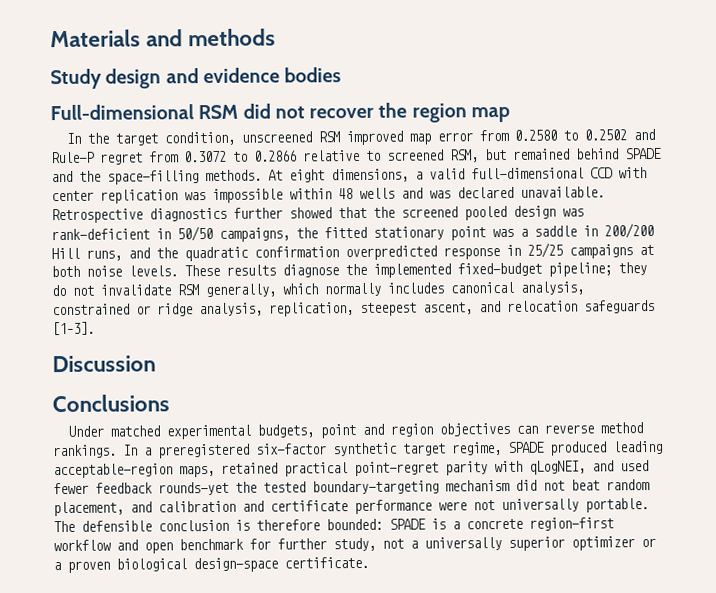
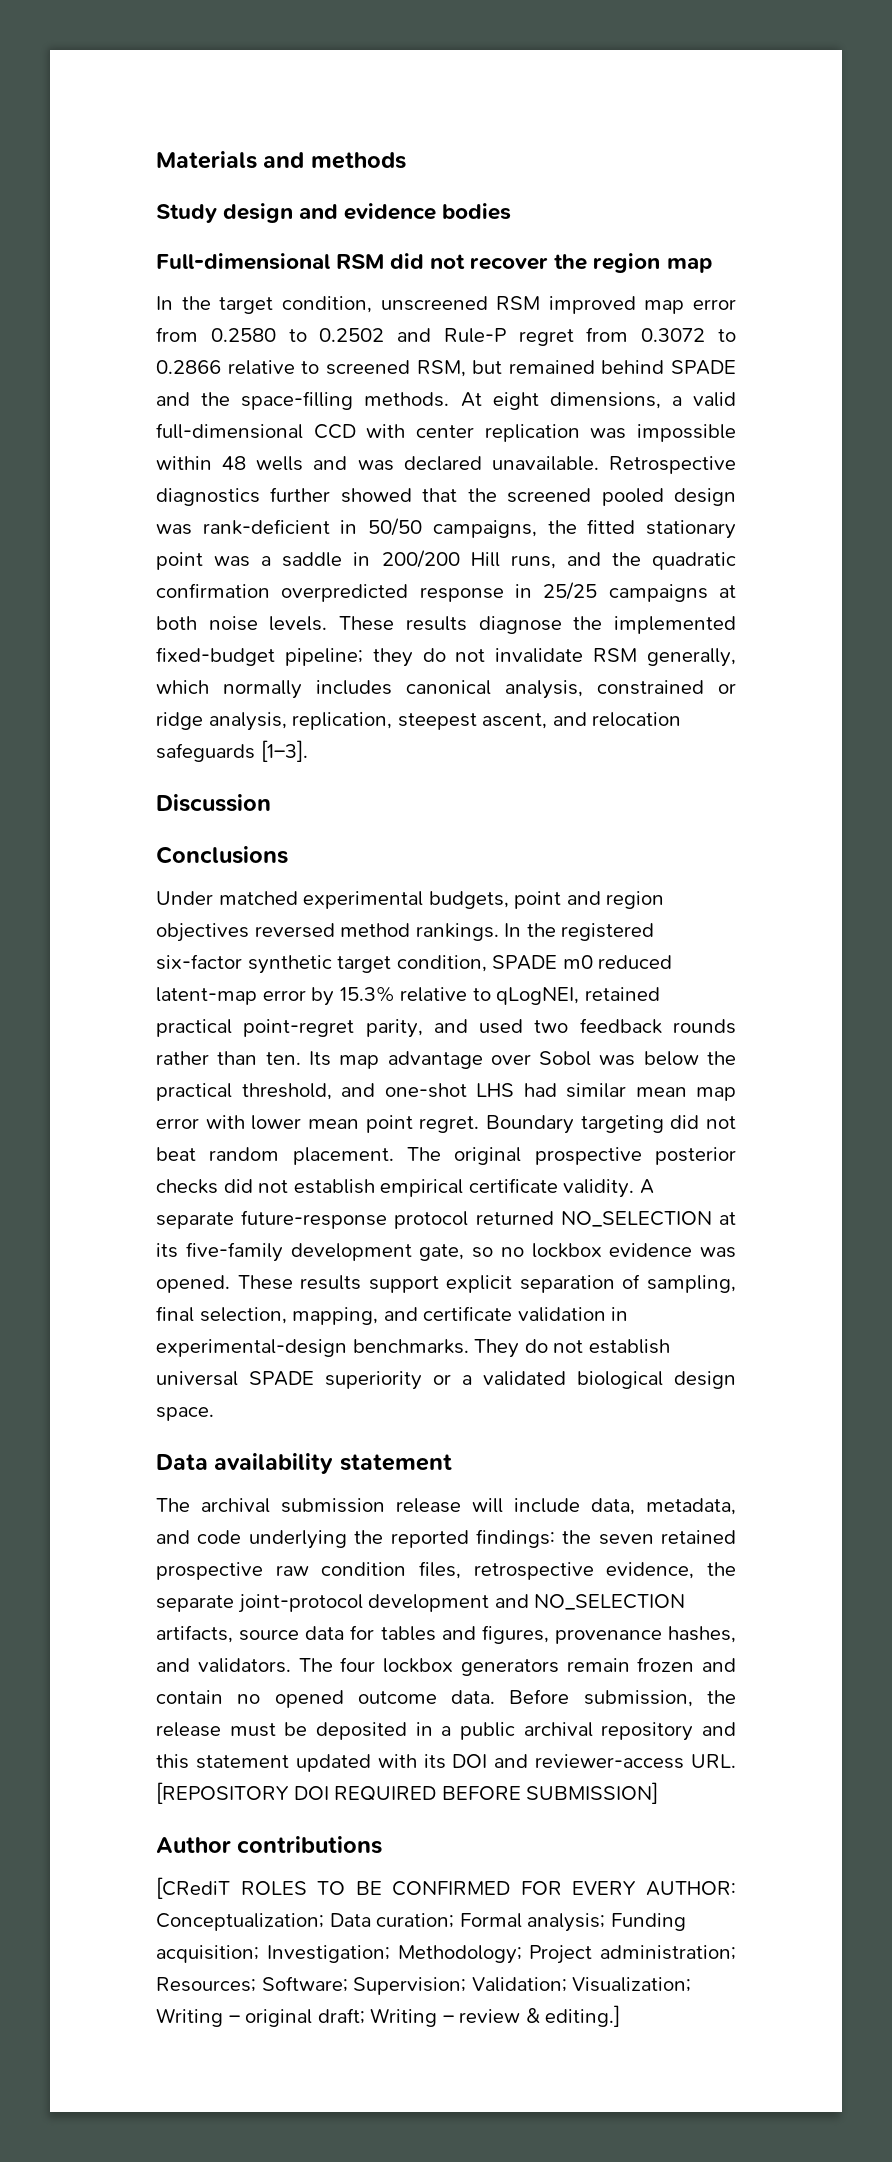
- Under matched experimental budgets, point and region objectives can reverse method rankings.
+ Under matched experimental budgets, point and region objectives reversed method rankings.
- In a preregistered six-factor synthetic target regime, SPADE produced leading acceptable-region maps, retained practical point-regret parity with qLogNEI, and used fewer feedback rounds—yet the tested boundary-targeting mechanism did not beat random placement, and calibration and certificate performance were not universally portable. The defensible conclusion is therefore bounded: SPADE is a concrete region-first workflow and open benchmark for further study, not a universally superior optimizer or a proven biological design-space certificate.
+ In the registered six-factor synthetic target condition, SPADE m0 reduced latent-map error by 15.3% relative to qLogNEI, retained practical point-regret parity, and used two feedback rounds rather than ten. Its map advantage over Sobol was below the practical threshold, and one-shot LHS had similar mean map error with lower mean point regret. Boundary targeting did not beat random placement. The original prospective posterior checks did not establish empirical certificate validity. A separate future-response protocol returned NO_SELECTION at its five-family development gate, so no lockbox evidence was opened. These results support explicit separation of sampling, final selection, mapping, and certificate validation in experimental-design benchmarks. They do not establish universal SPADE superiority or a validated biological design space.
+ Data availability statement
+ The archival submission release will include data, metadata, and code underlying the reported findings: the seven retained prospective raw condition files, retrospective evidence, the separate joint-protocol development and NO_SELECTION artifacts, source data for tables and figures, provenance hashes, and validators. The four lockbox generators remain frozen and contain no opened outcome data. Before submission, the release must be deposited in a public archival repository and this statement updated with its DOI and reviewer-access URL. [REPOSITORY DOI REQUIRED BEFORE SUBMISSION]
+ Author contributions
+ [CRediT ROLES TO BE CONFIRMED FOR EVERY AUTHOR: Conceptualization; Data curation; Formal analysis; Funding acquisition; Investigation; Methodology; Project administration; Resources; Software; Supervision; Validation; Visualization; Writing – original draft; Writing – review & editing.]

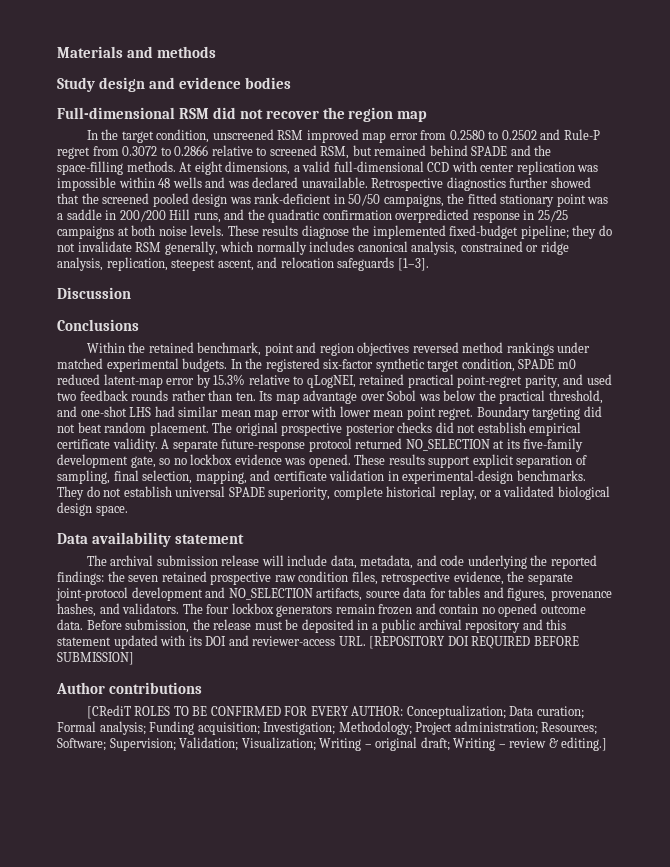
- Under matched experimental budgets, point and region objectives reversed method rankings.
+ Within the retained benchmark, point and region objectives reversed method rankings under matched experimental budgets.
- They do not establish universal SPADE superiority or a validated biological design space.
+ They do not establish universal SPADE superiority, complete historical replay, or a validated biological design space.

